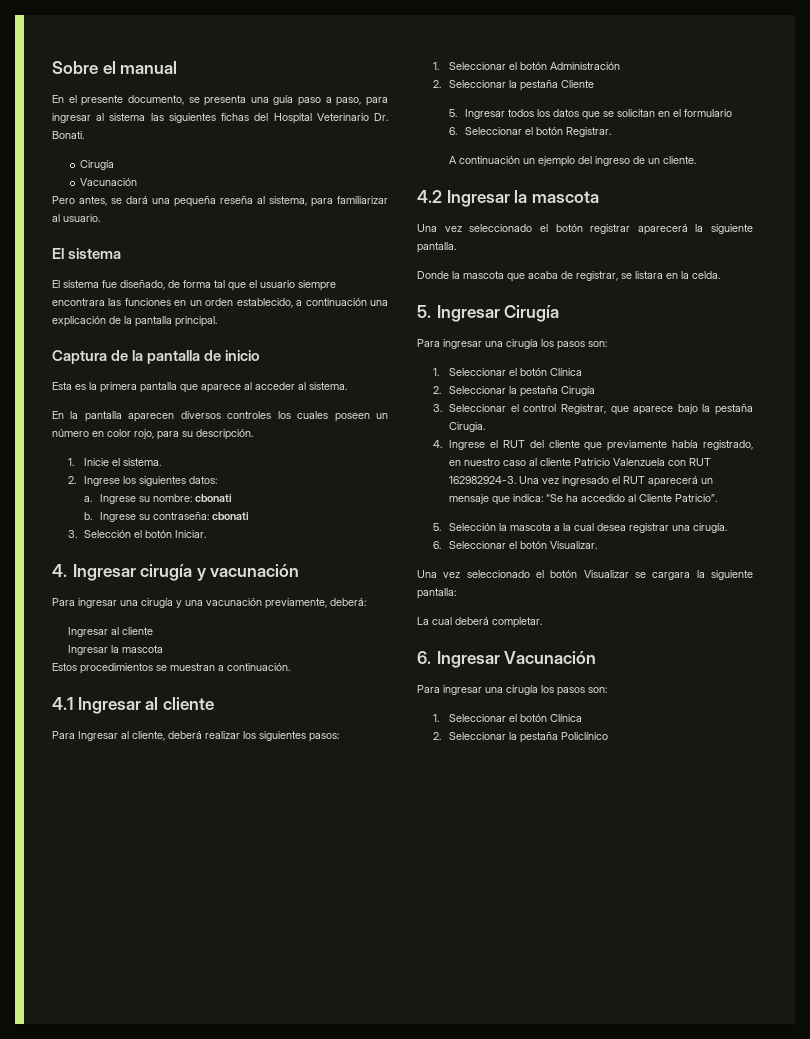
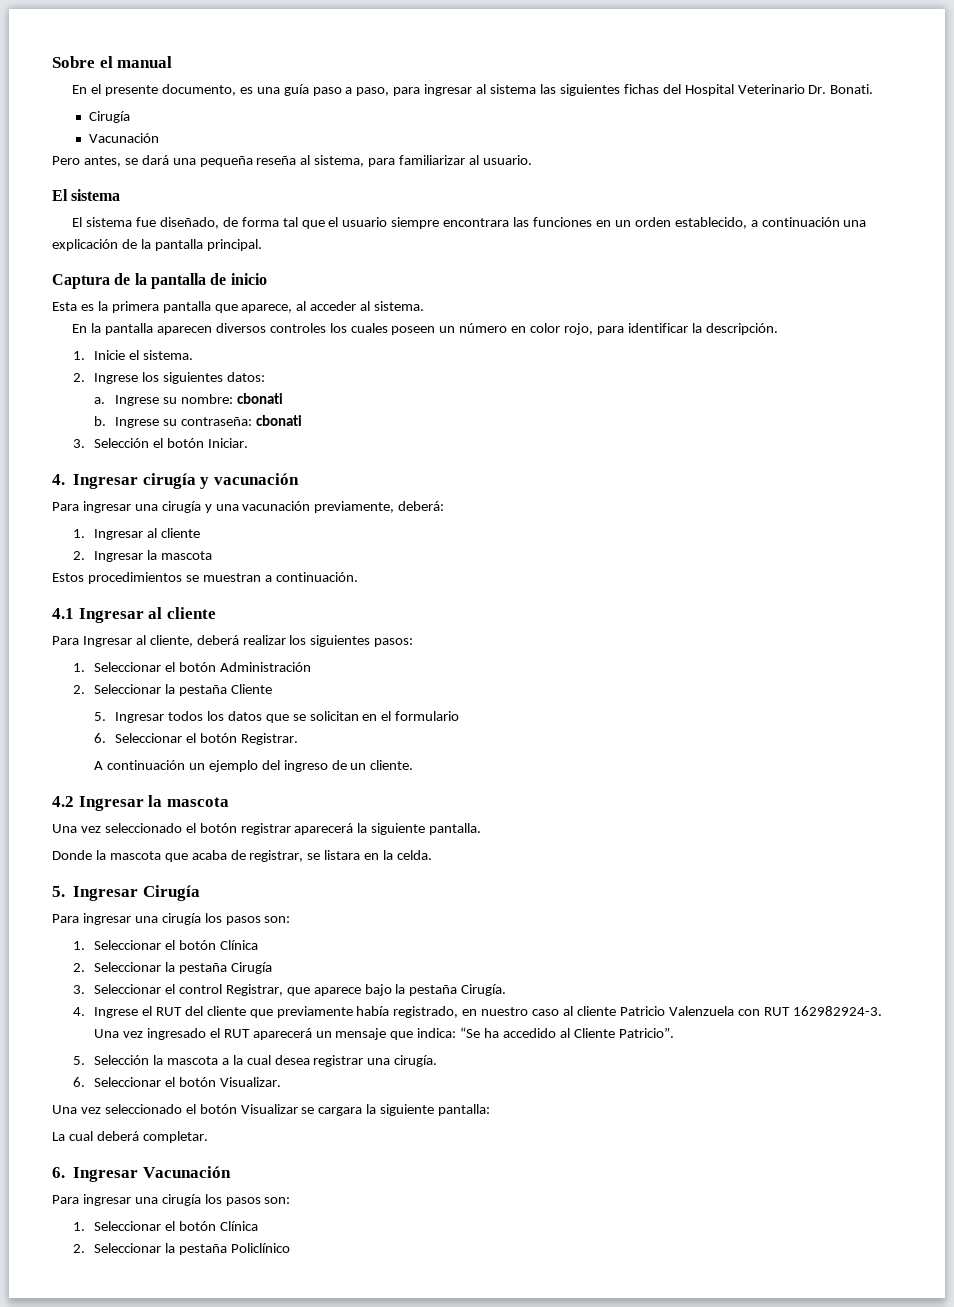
- En el presente documento, se presenta una guía paso a paso, para ingresar al sistema las siguientes fichas del Hospital Veterinario Dr. Bonati.
+ En el presente documento, es una guía paso a paso, para ingresar al sistema las siguientes fichas del Hospital Veterinario Dr. Bonati.
- Esta es la primera pantalla que aparece al acceder al sistema.
+ Esta es la primera pantalla que aparece, al acceder al sistema.
- En la pantalla aparecen diversos controles los cuales poseen un número en color rojo, para su descripción.
+ En la pantalla aparecen diversos controles los cuales poseen un número en color rojo, para identificar la descripción.
  Para ingresar una cirugía y una vacunación previamente, deberá:
- Ingresar al cliente
- Ingresar la mascota
+ 1. Ingresar al cliente
+ 2. Ingresar la mascota
- 3. Seleccionar el control Registrar, que aparece bajo la pestaña Cirugia.
+ 3. Seleccionar el control Registrar, que aparece bajo la pestaña Cirugía.

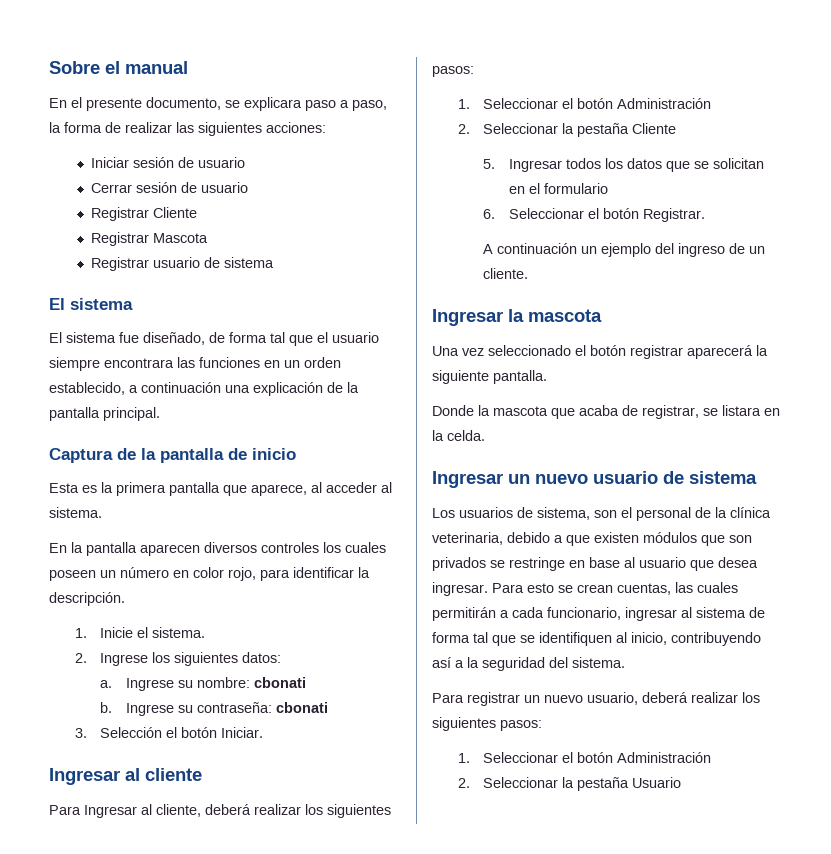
- En el presente documento, es una guía paso a paso, para ingresar al sistema las siguientes fichas del Hospital Veterinario Dr. Bonati.
- Cirugía
- Vacunación
- Pero antes, se dará una pequeña reseña al sistema, para familiarizar al usuario.
+ En el presente documento, se explicara paso a paso, la forma de realizar las siguientes acciones:
+ Iniciar sesión de usuario
+ Cerrar sesión de usuario
+ Registrar Cliente
+ Registrar Mascota
+ Registrar usuario de sistema
- 4. Ingresar cirugía y vacunación
- Para ingresar una cirugía y una vacunación previamente, deberá:
- 1. Ingresar al cliente
- 2. Ingresar la mascota
- Estos procedimientos se muestran a continuación.
- 4.1 Ingresar al cliente
+ Ingresar al cliente
- 4.2 Ingresar la mascota
+ Ingresar la mascota
- 5. Ingresar Cirugía
- Para ingresar una cirugía los pasos son:
- 1. Seleccionar el botón Clínica
- 2. Seleccionar la pestaña Cirugía
- 3. Seleccionar el control Registrar, que aparece bajo la pestaña Cirugía.
- 4. Ingrese el RUT del cliente que previamente había registrado, en nuestro caso al cliente Patricio Valenzuela con RUT 162982924-3. Una vez ingresado el RUT aparecerá un mensaje que indica: “Se ha accedido al Cliente Patricio”.
- 5. Selección la mascota a la cual desea registrar una cirugía.
- 6. Seleccionar el botón Visualizar.
- Una vez seleccionado el botón Visualizar se cargara la siguiente pantalla:
- La cual deberá completar.
- 6. Ingresar Vacunación
- Para ingresar una cirugía los pasos son:
- 1. Seleccionar el botón Clínica
- 2. Seleccionar la pestaña Policlínico
+ Ingresar un nuevo usuario de sistema
+ Los usuarios de sistema, son el personal de la clínica veterinaria, debido a que existen módulos que son privados se restringe en base al usuario que desea ingresar. Para esto se crean cuentas, las cuales permitirán a cada funcionario, ingresar al sistema de forma tal que se identifiquen al inicio, contribuyendo así a la seguridad del sistema.
+ Para registrar un nuevo usuario, deberá realizar los siguientes pasos:
+ 1. Seleccionar el botón Administración
+ 2. Seleccionar la pestaña Usuario

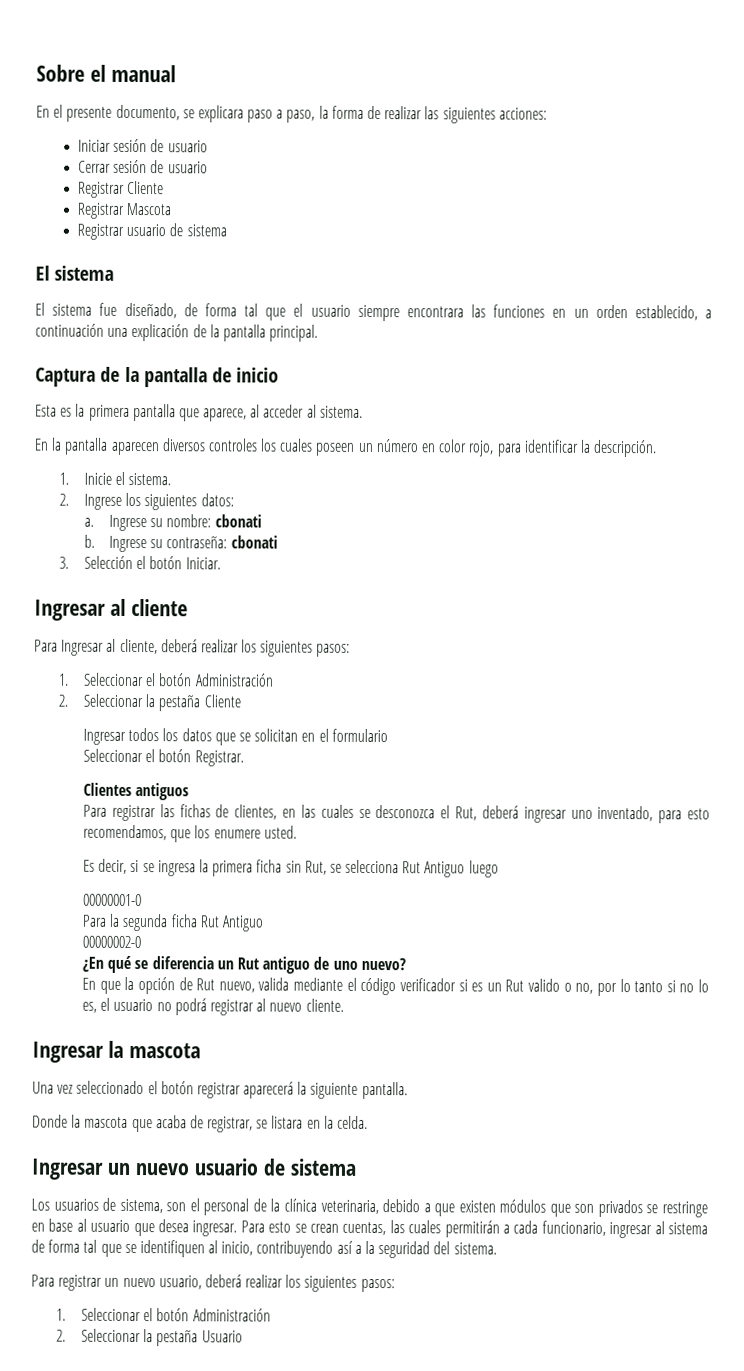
- 5. Ingresar todos los datos que se solicitan en el formulario
+ Ingresar todos los datos que se solicitan en el formulario
- 6. Seleccionar el botón Registrar.
+ Seleccionar el botón Registrar.
- A continuación un ejemplo del ingreso de un cliente.
+ Clientes antiguos
+ Para registrar las fichas de clientes, en las cuales se desconozca el Rut, deberá ingresar uno inventado, para esto recomendamos, que los enumere usted.
+ Es decir, si se ingresa la primera ficha sin Rut, se selecciona Rut Antiguo luego
+ 00000001-0
+ Para la segunda ficha Rut Antiguo
+ 00000002-0
+ ¿En qué se diferencia un Rut antiguo de uno nuevo?
+ En que la opción de Rut nuevo, valida mediante el código verificador si es un Rut valido o no, por lo tanto si no lo es, el usuario no podrá registrar al nuevo cliente.

